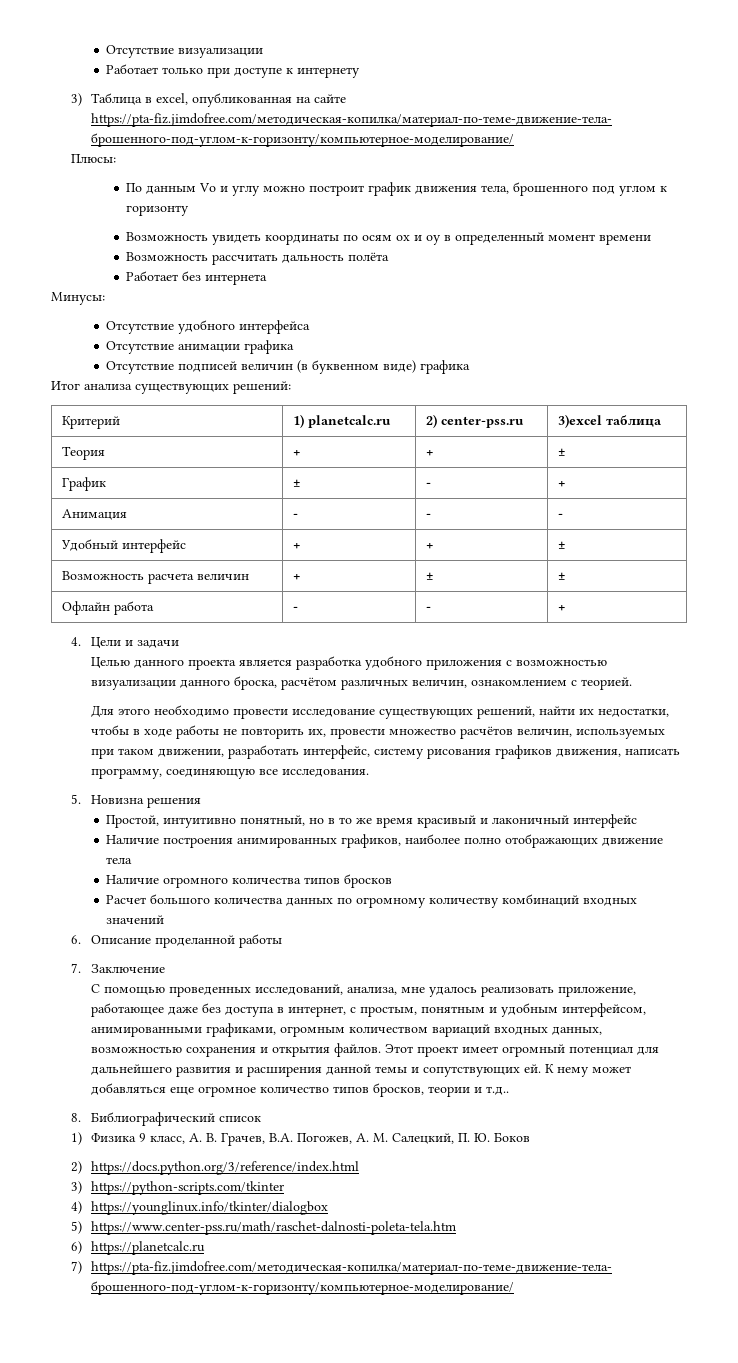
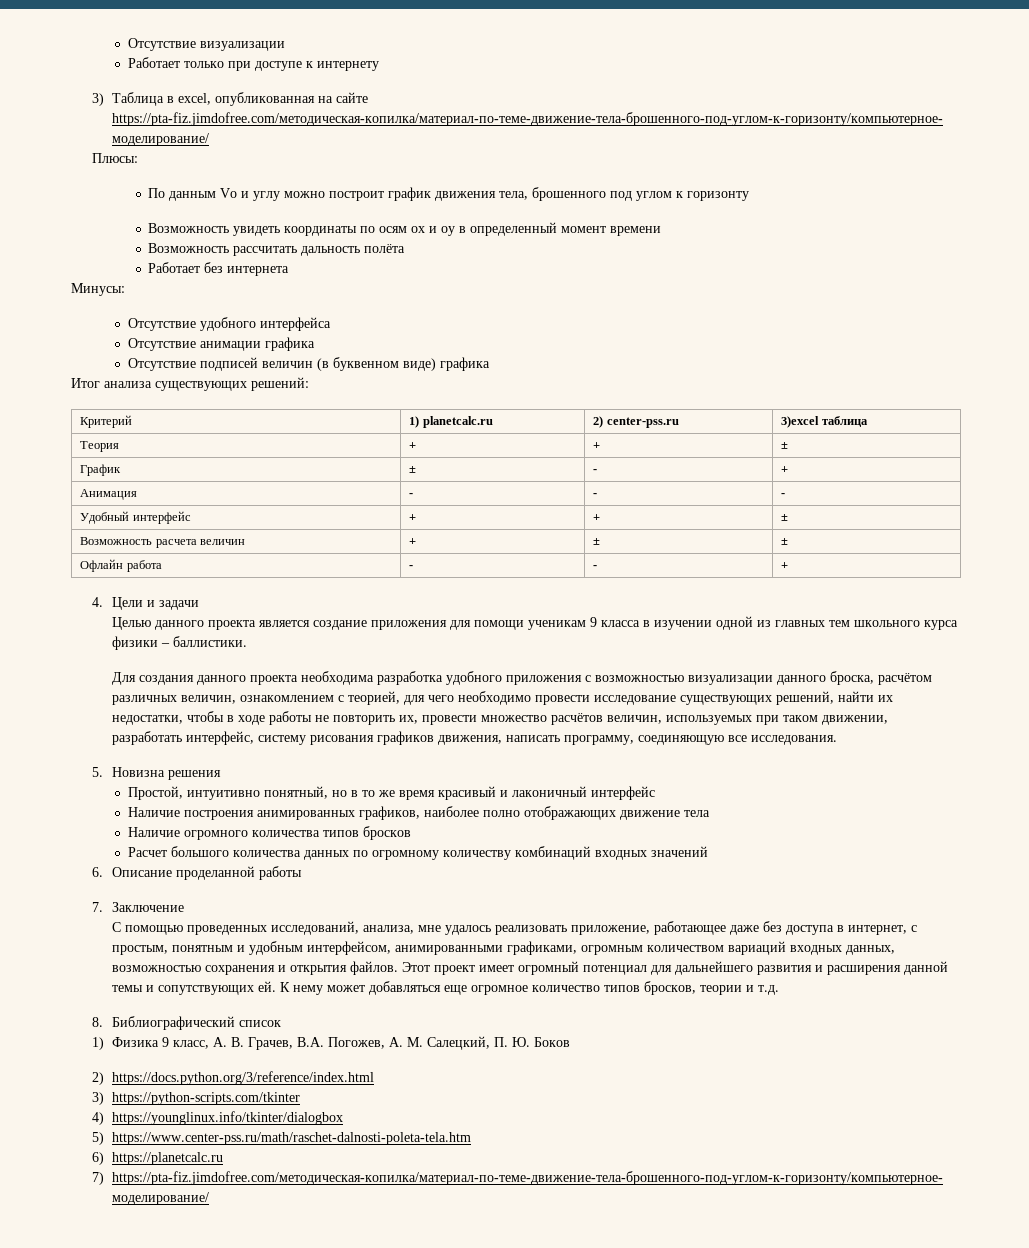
- Целью данного проекта является разработка удобного приложения с возможностью визуализации данного броска, расчётом различных величин, ознакомлением с теорией.
- Для этого необходимо провести исследование существующих решений, найти их недостатки, чтобы в ходе работы не повторить их, провести множество расчётов величин, используемых при таком движении, разработать интерфейс, систему рисования графиков движения, написать программу, соединяющую все исследования.
+ Целью данного проекта является создание приложения для помощи ученикам 9 класса в изучении одной из главных тем школьного курса физики – баллистики.
+ Для создания данного проекта необходима разработка удобного приложения с возможностью визуализации данного броска, расчётом различных величин, ознакомлением с теорией, для чего необходимо провести исследование существующих решений, найти их недостатки, чтобы в ходе работы не повторить их, провести множество расчётов величин, используемых при таком движении, разработать интерфейс, систему рисования графиков движения, написать программу, соединяющую все исследования.
- К нему может добавляться еще огромное количество типов бросков, теории и т.д..
+ К нему может добавляться еще огромное количество типов бросков, теории и т.д.

